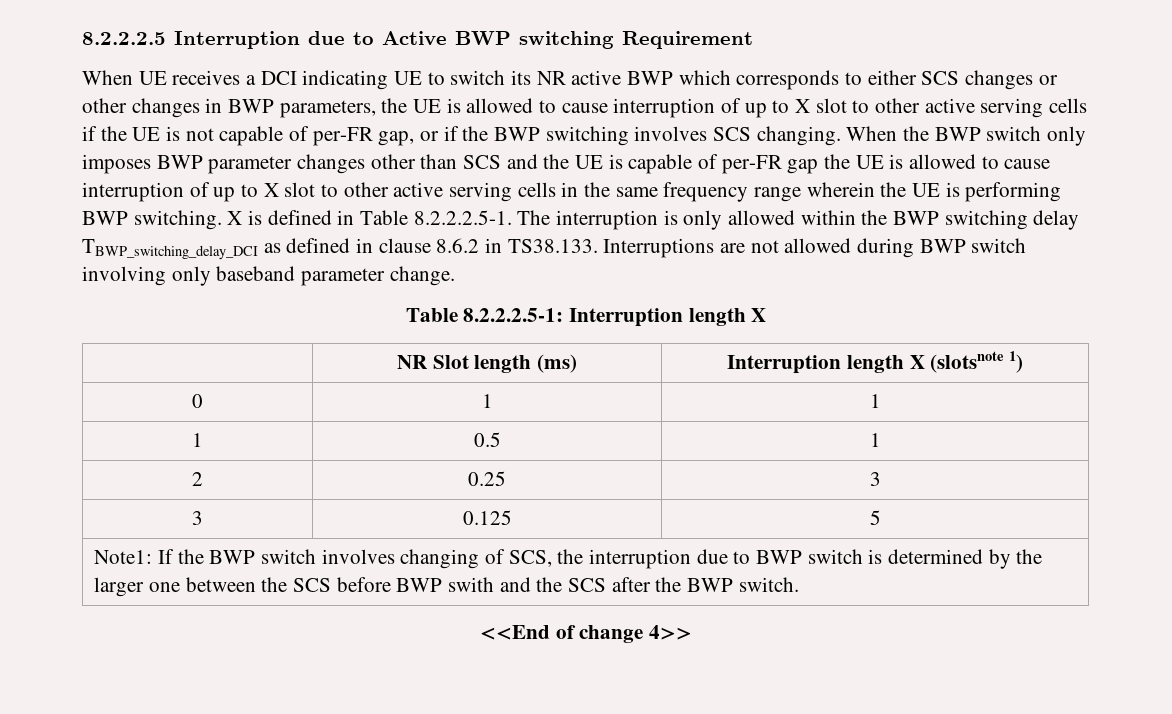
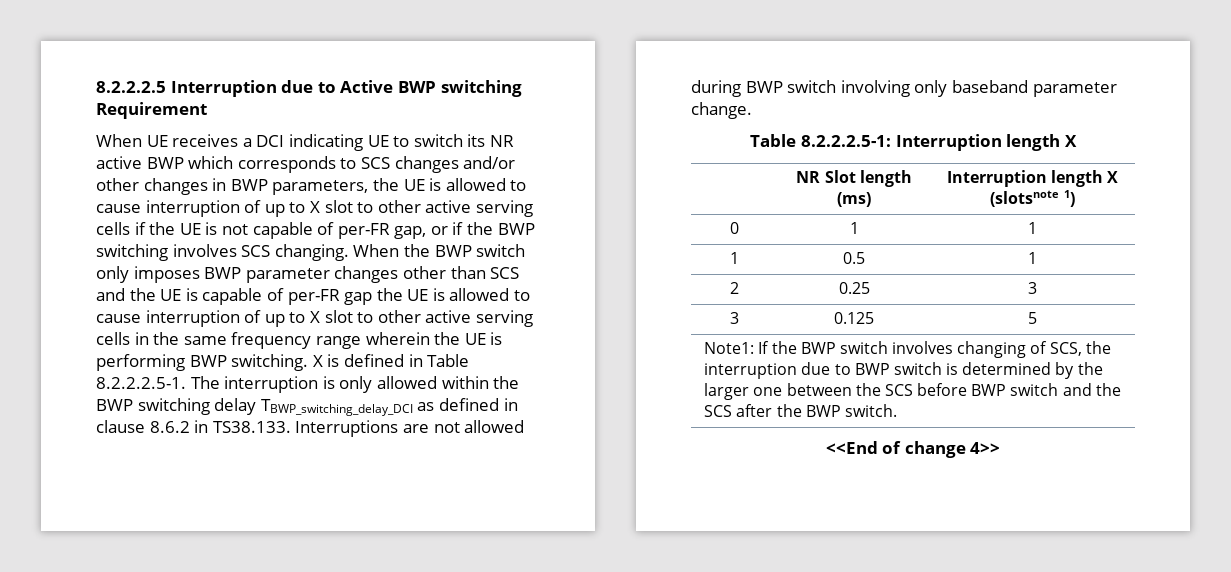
- When UE receives a DCI indicating UE to switch its NR active BWP which corresponds to either SCS changes or other changes in BWP parameters, the UE is allowed to cause interruption of up to X slot to other active serving cells if the UE is not capable of per-FR gap, or if the BWP switching involves SCS changing.
+ When UE receives a DCI indicating UE to switch its NR active BWP which corresponds to SCS changes and/or other changes in BWP parameters, the UE is allowed to cause interruption of up to X slot to other active serving cells if the UE is not capable of per-FR gap, or if the BWP switching involves SCS changing.
- Note1: If the BWP switch involves changing of SCS, the interruption due to BWP switch is determined by the larger one between the SCS before BWP swith and the SCS after the BWP switch.
+ Note1: If the BWP switch involves changing of SCS, the interruption due to BWP switch is determined by the larger one between the SCS before BWP switch and the SCS after the BWP switch.

